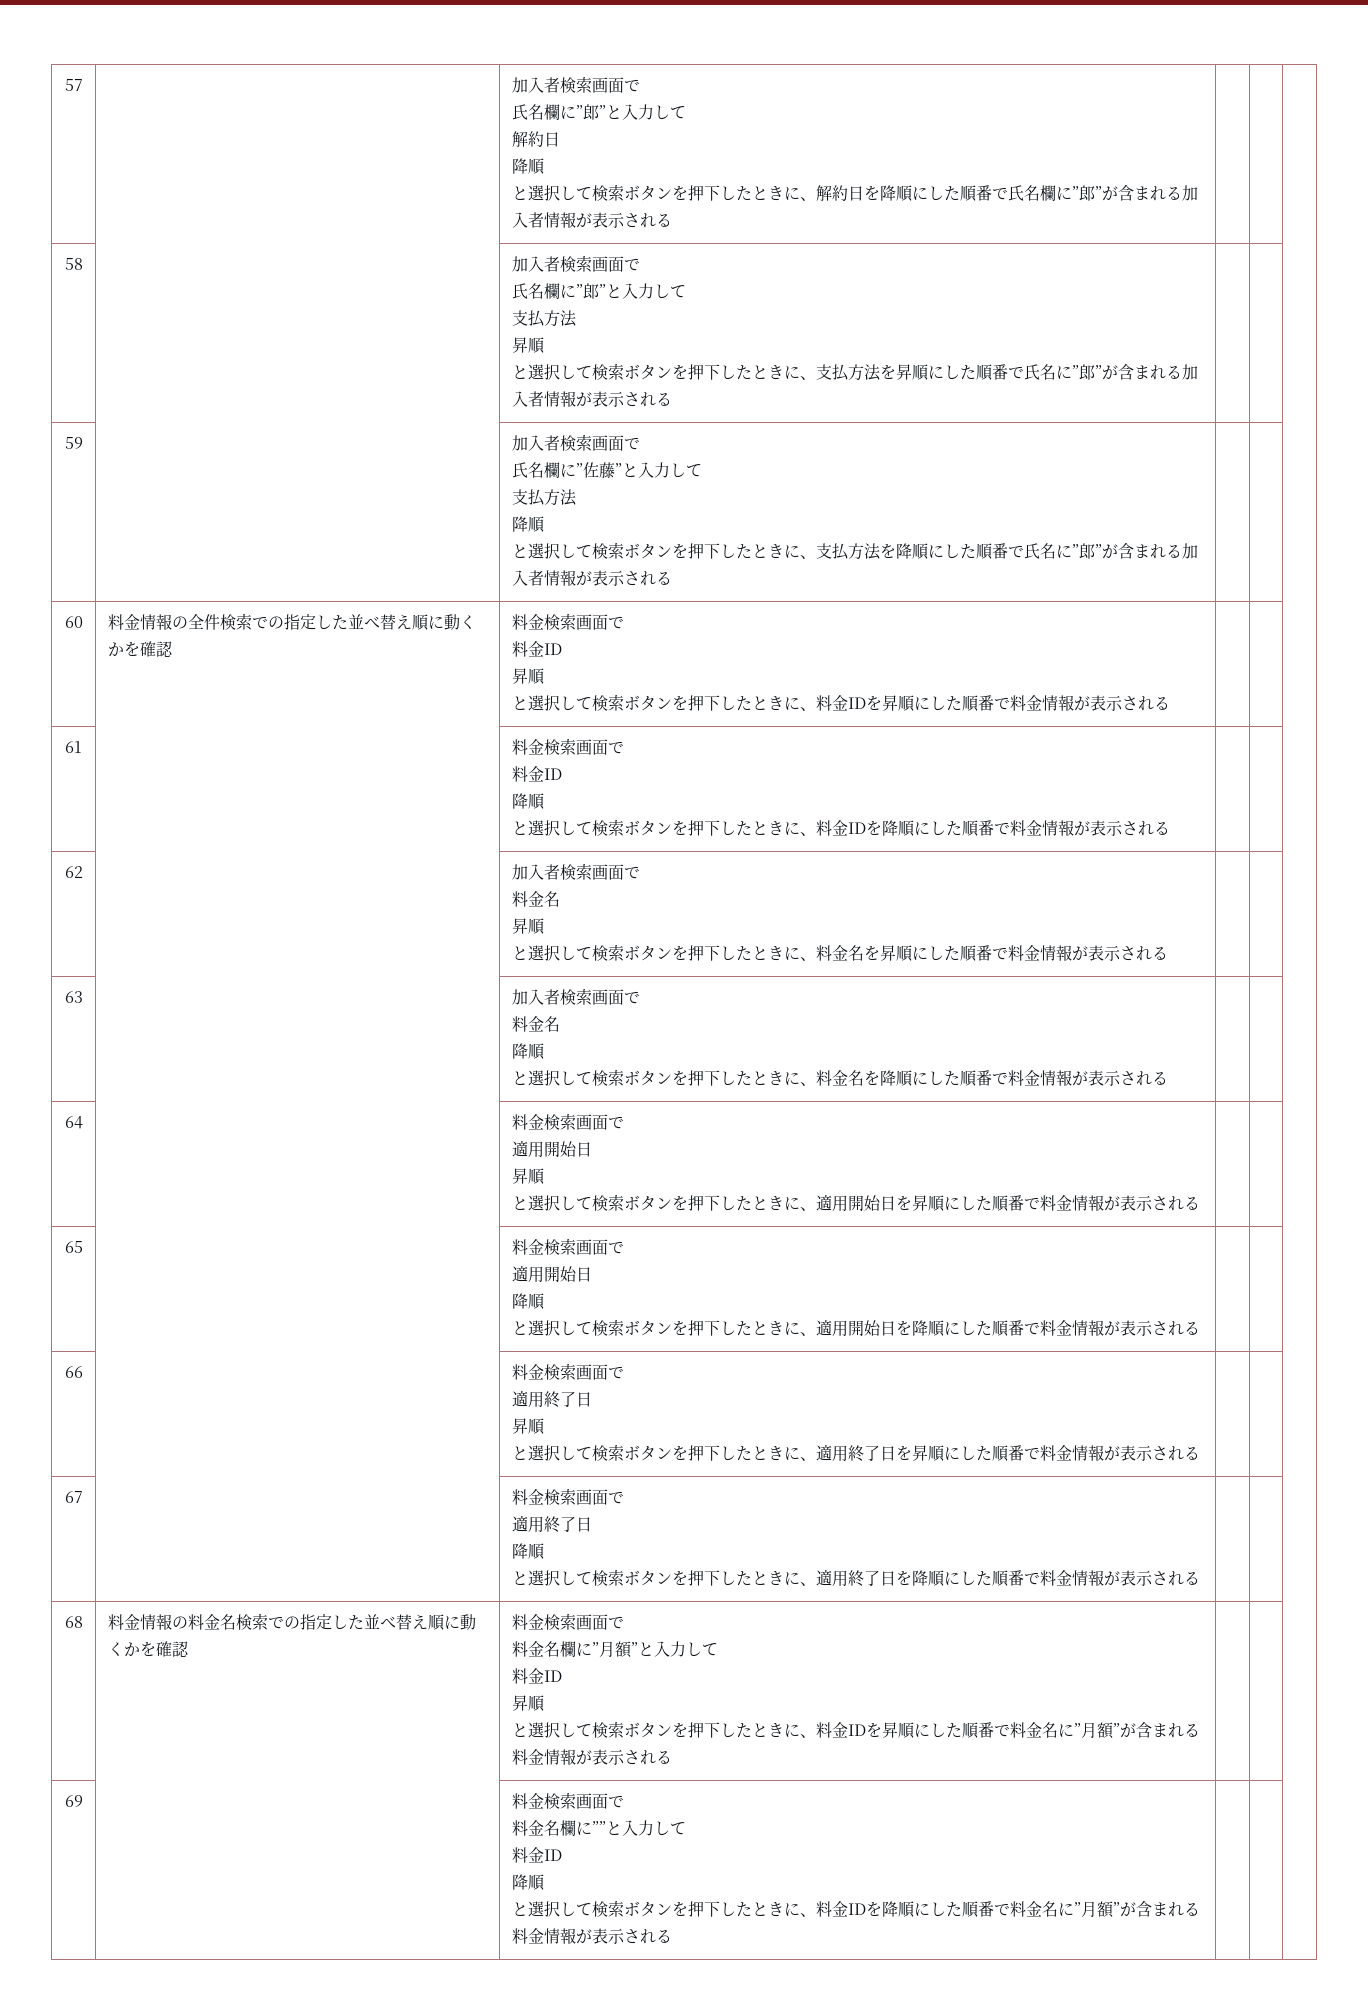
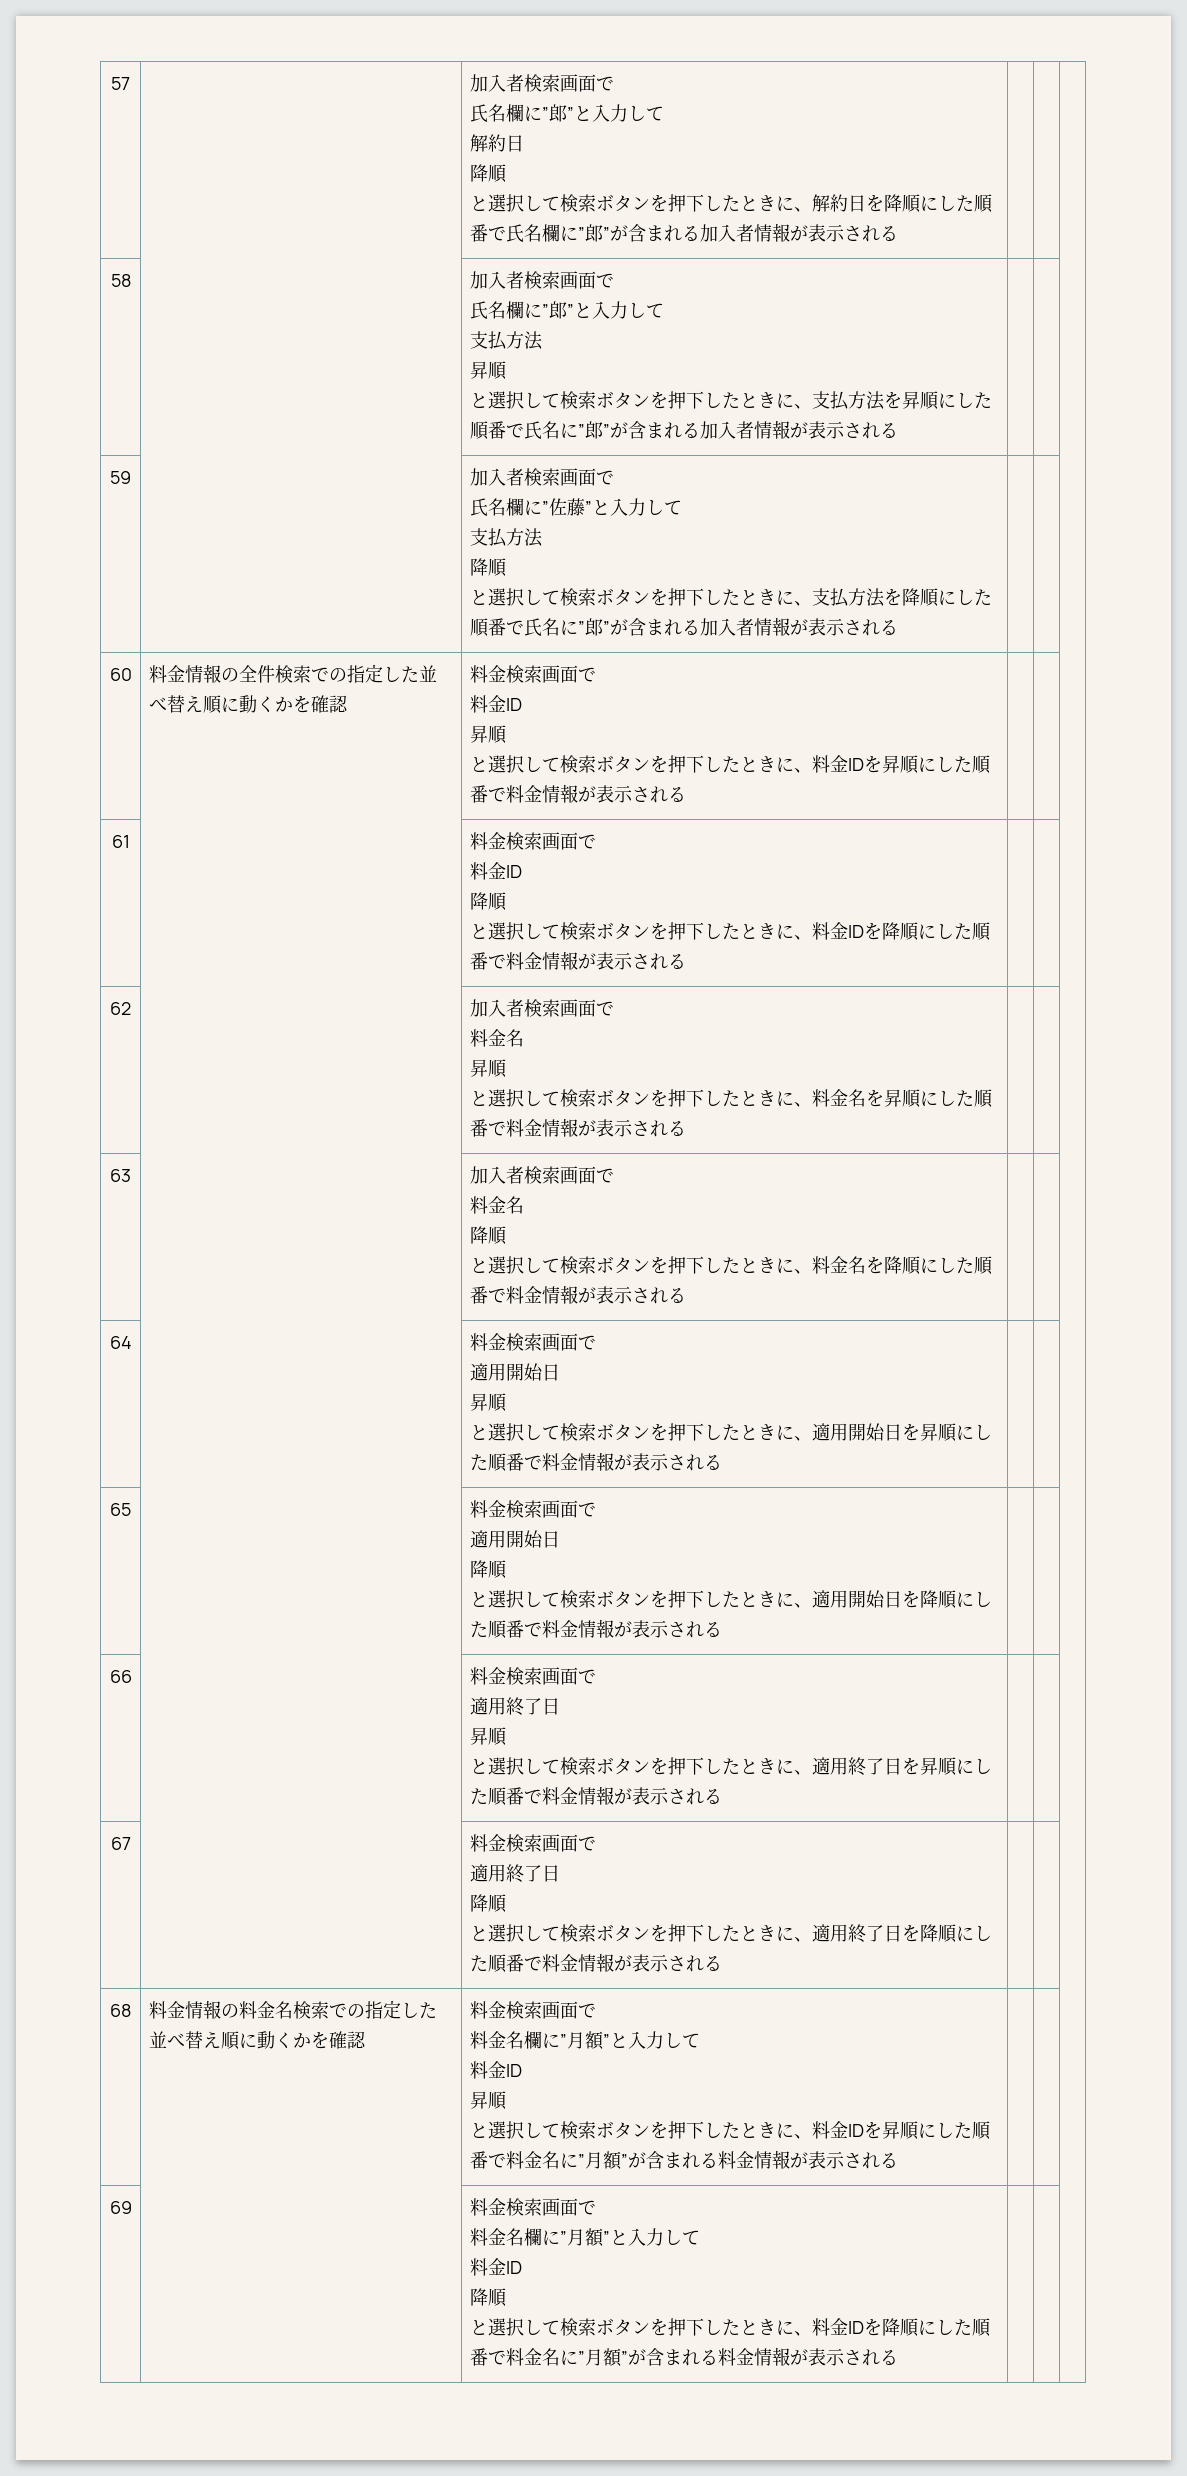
  69 | | 料金検索画面で
- 料金名欄に””と入力して
+ 料金名欄に”月額”と入力して

